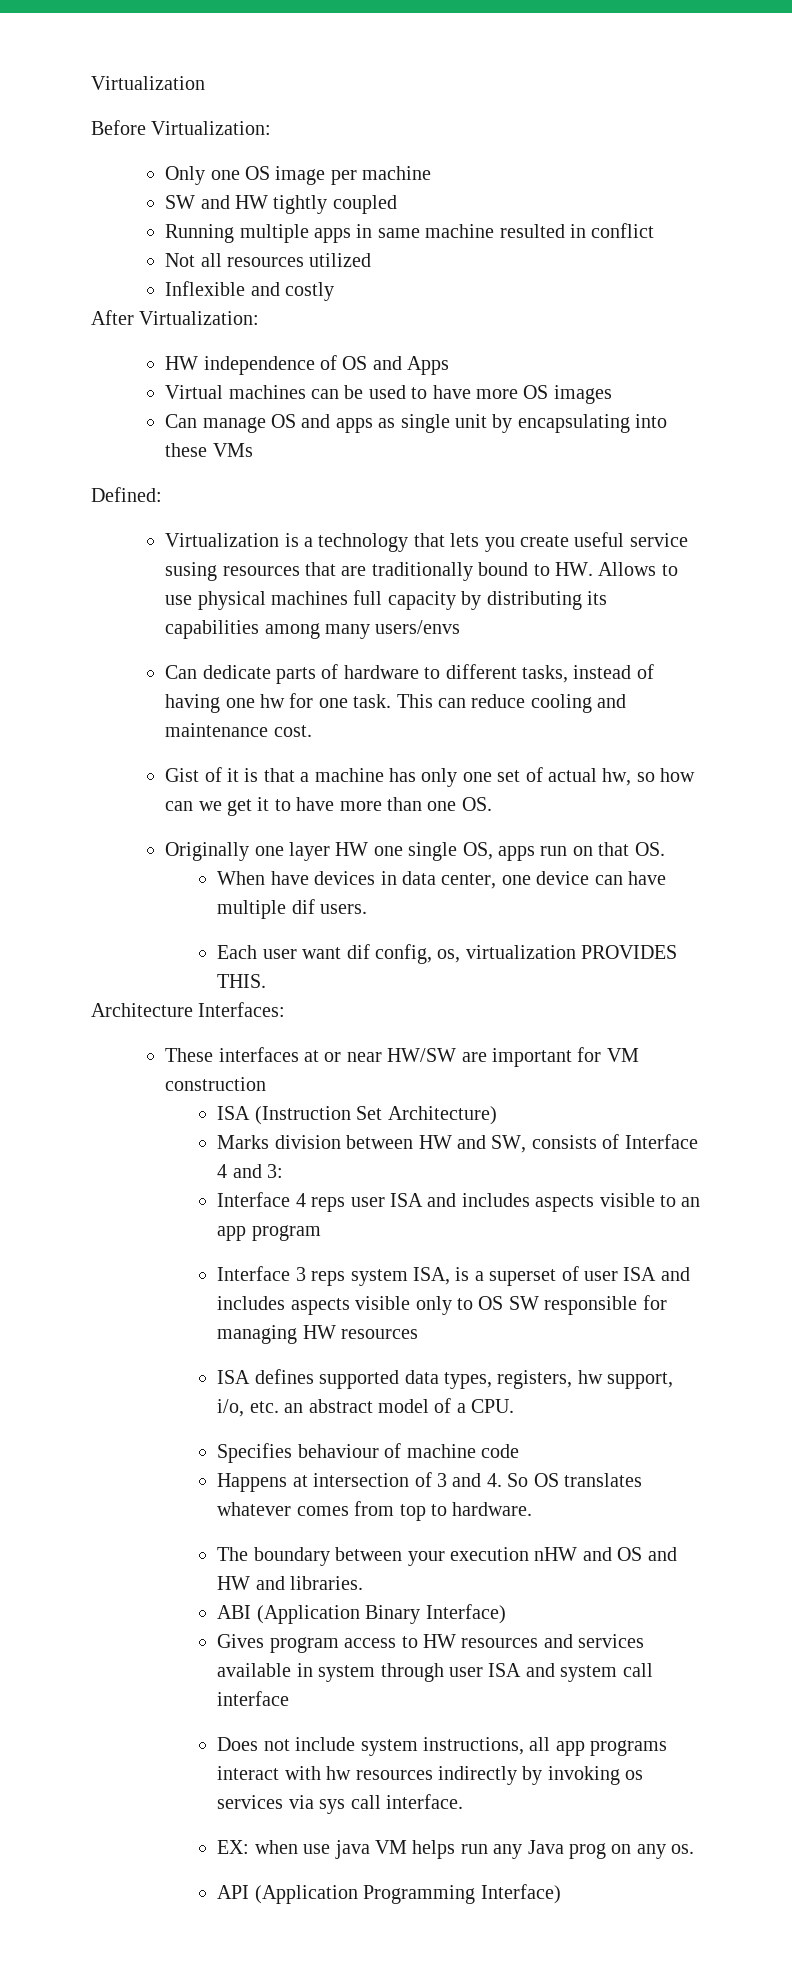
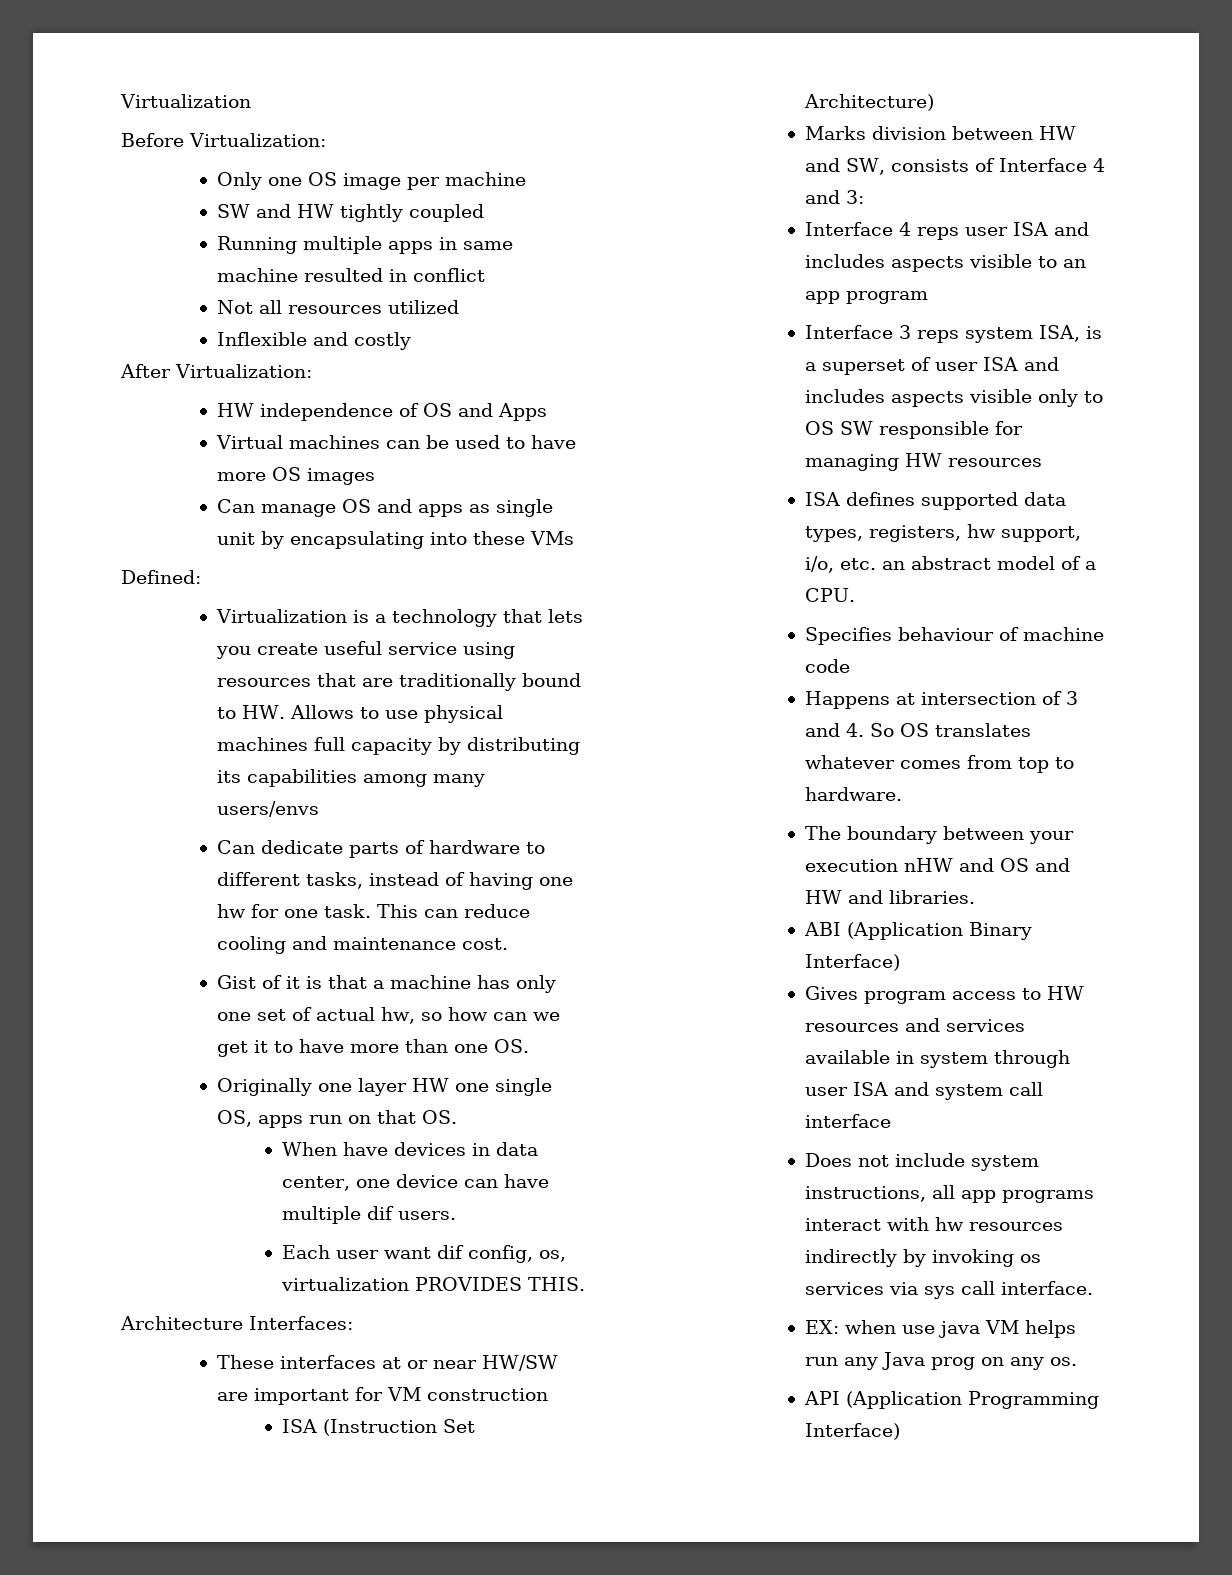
- Virtualization is a technology that lets you create useful service susing resources that are traditionally bound to HW. Allows to use physical machines full capacity by distributing its capabilities among many users/envs
+ Virtualization is a technology that lets you create useful service using resources that are traditionally bound to HW. Allows to use physical machines full capacity by distributing its capabilities among many users/envs

